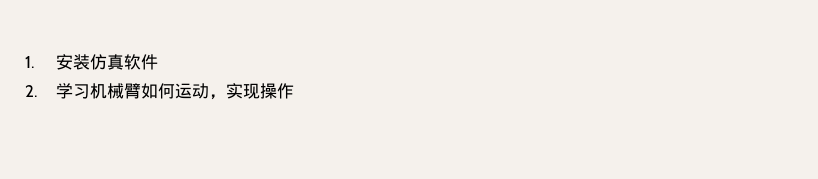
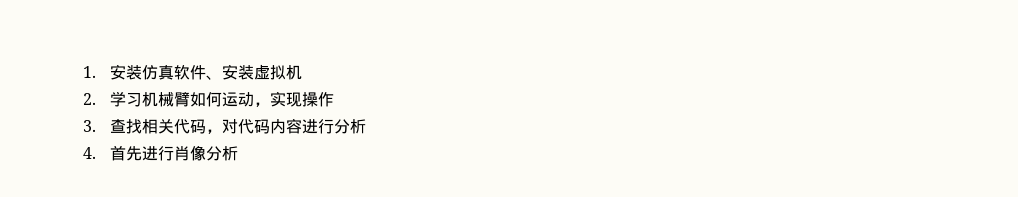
- 1.安装仿真软件
+ 1.安装仿真软件、安装虚拟机
+ 3.查找相关代码，对代码内容进行分析
+ 4.首先进行肖像分析

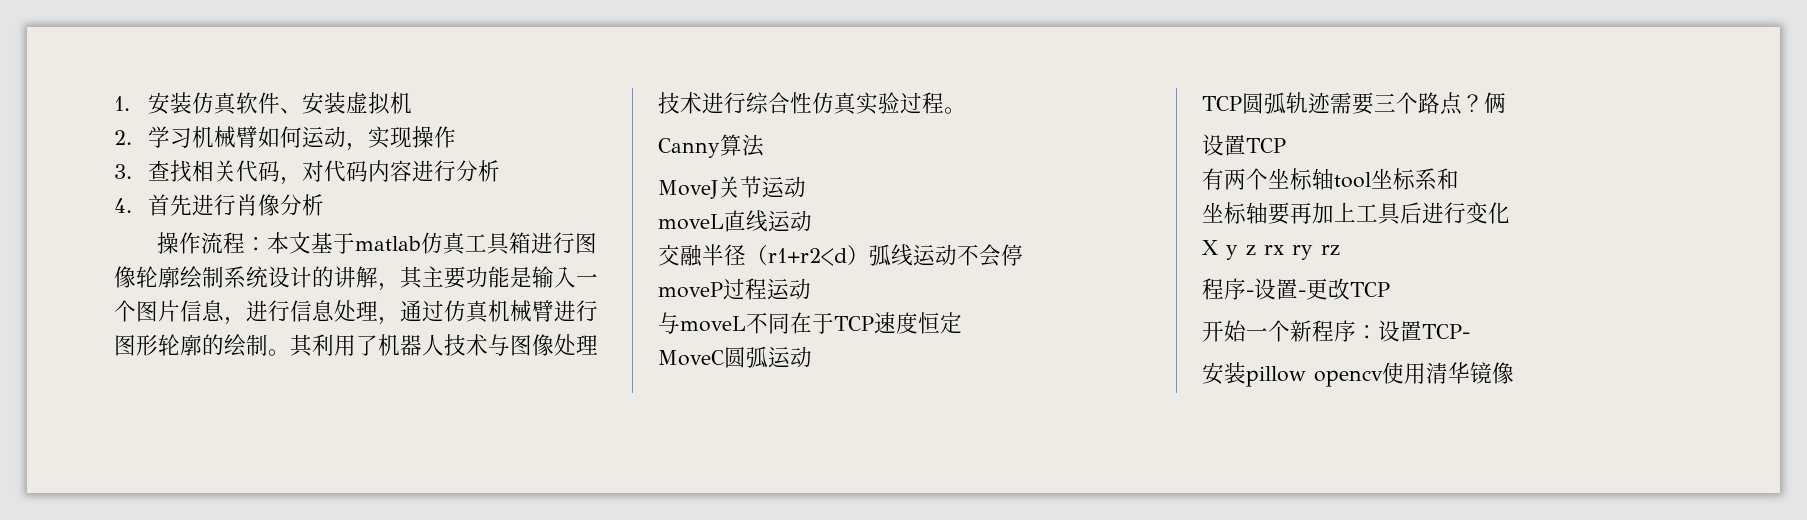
+ 操作流程：本文基于matlab仿真工具箱进行图像轮廓绘制系统设计的讲解，其主要功能是输入一个图片信息，进行信息处理，通过仿真机械臂进行图形轮廓的绘制。其利用了机器人技术与图像处理技术进行综合性仿真实验过程。
+ Canny算法
+ MoveJ关节运动
+ moveL直线运动
+ 交融半径（r1+r2<d）弧线运动不会停
+ moveP过程运动
+ 与moveL不同在于TCP速度恒定
+ MoveC圆弧运动
+ TCP圆弧轨迹需要三个路点？俩
+ 设置TCP
+ 有两个坐标轴tool坐标系和
+ 坐标轴要再加上工具后进行变化
+ X y z rx ry rz
+ 程序-设置-更改TCP
+ 开始一个新程序：设置TCP-
+ 安装pillow opencv使用清华镜像

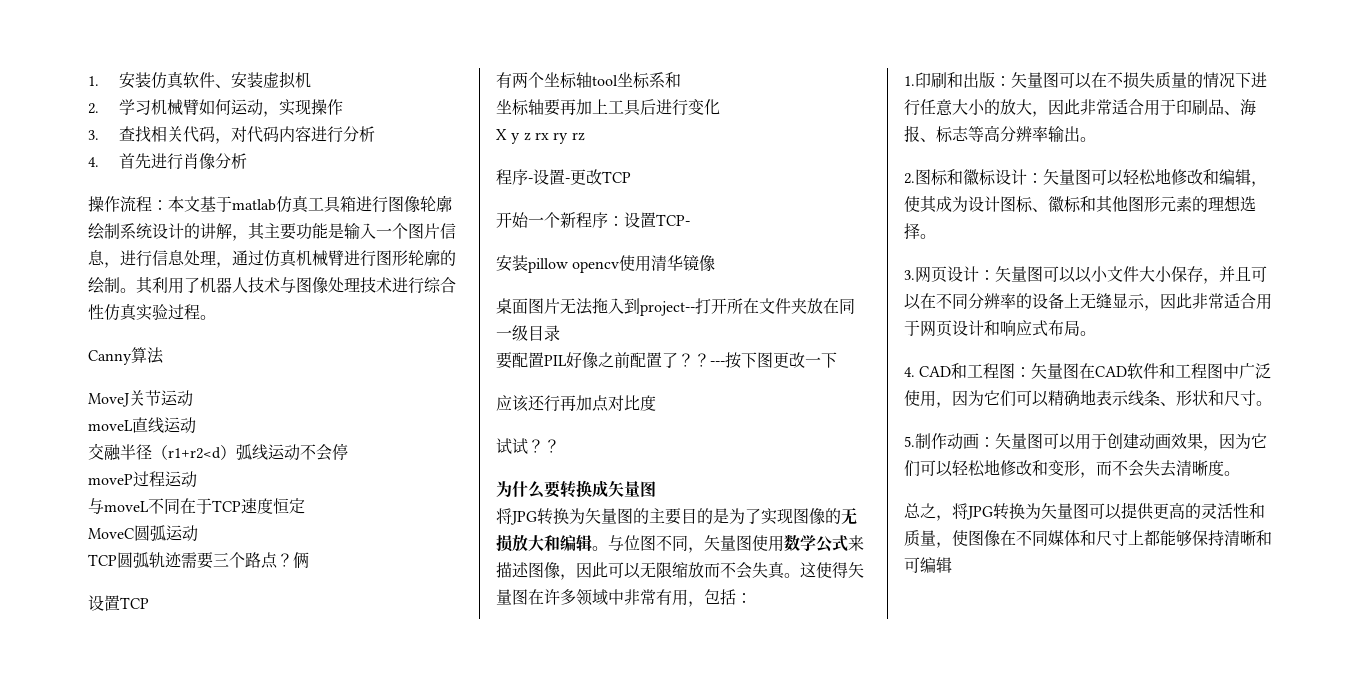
+ 桌面图片无法拖入到project--打开所在文件夹放在同一级目录
+ 要配置PIL好像之前配置了？？---按下图更改一下
+ 应该还行再加点对比度
+ 试试？？
+ 为什么要转换成矢量图
+ 将JPG转换为矢量图的主要目的是为了实现图像的无损放大和编辑。与位图不同，矢量图使用数学公式来描述图像，因此可以无限缩放而不会失真。这使得矢量图在许多领域中非常有用，包括：
+ 1.印刷和出版：矢量图可以在不损失质量的情况下进行任意大小的放大，因此非常适合用于印刷品、海报、标志等高分辨率输出。
+ 2.图标和徽标设计：矢量图可以轻松地修改和编辑，使其成为设计图标、徽标和其他图形元素的理想选择。
+ 3.网页设计：矢量图可以以小文件大小保存，并且可以在不同分辨率的设备上无缝显示，因此非常适合用于网页设计和响应式布局。
+ 4. CAD和工程图：矢量图在CAD软件和工程图中广泛使用，因为它们可以精确地表示线条、形状和尺寸。
+ 5.制作动画：矢量图可以用于创建动画效果，因为它们可以轻松地修改和变形，而不会失去清晰度。
+ 总之，将JPG转换为矢量图可以提供更高的灵活性和质量，使图像在不同媒体和尺寸上都能够保持清晰和可编辑

